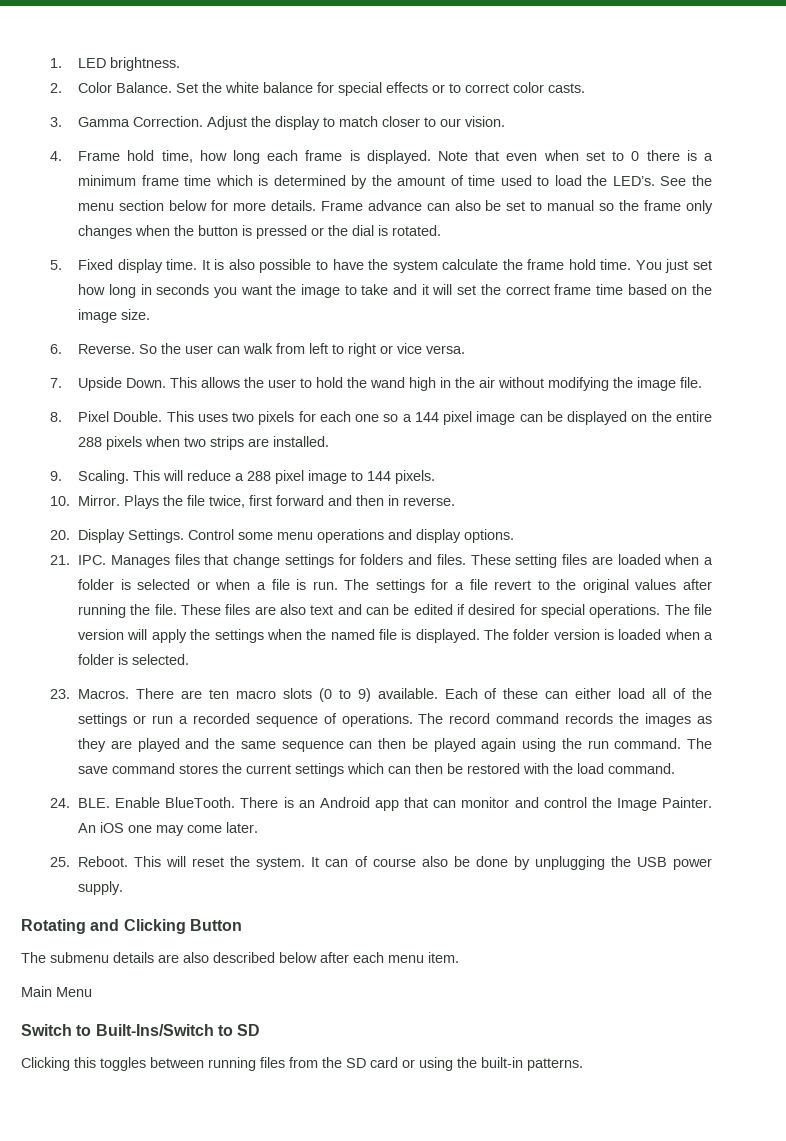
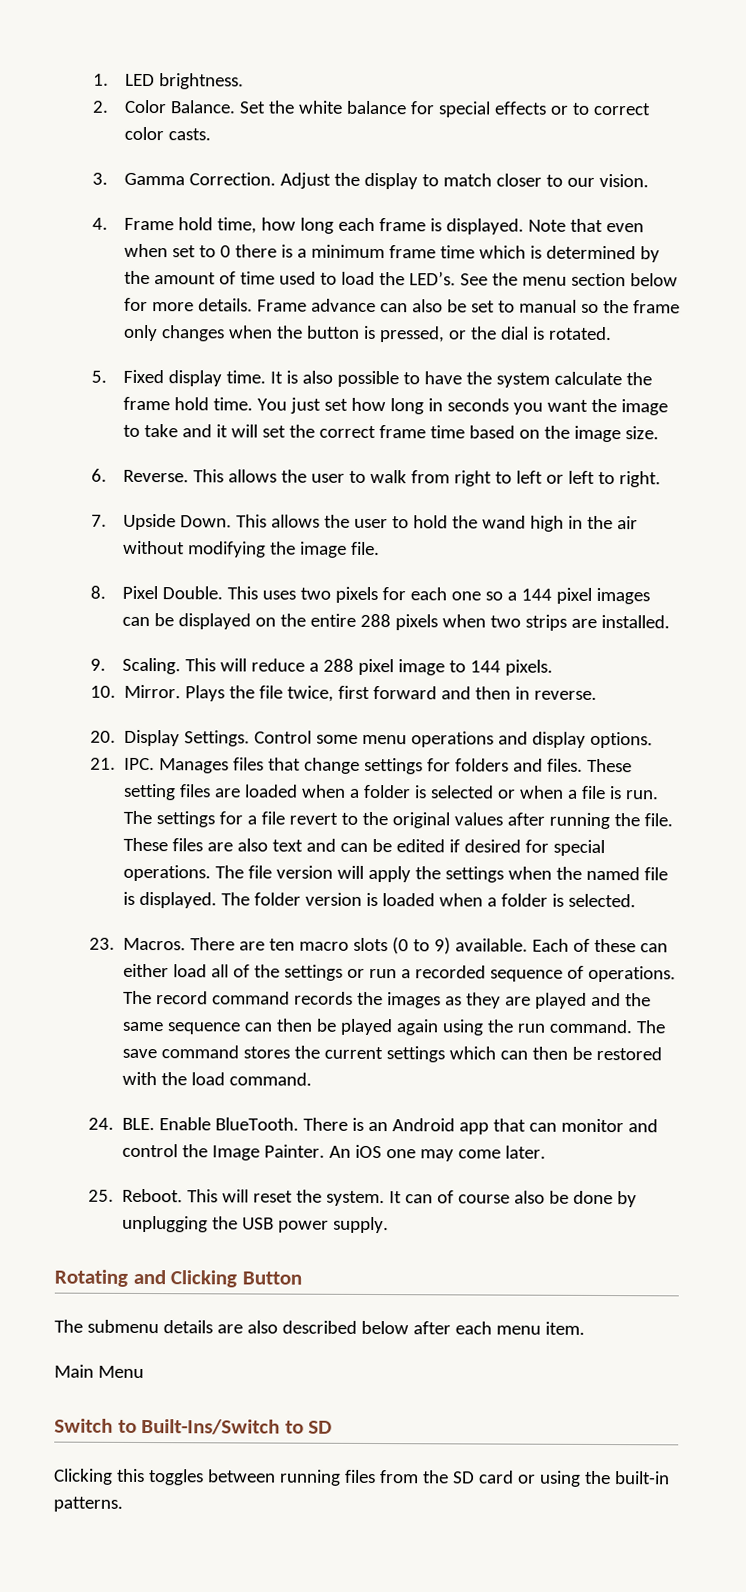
- Frame advance can also be set to manual so the frame only changes when the button is pressed or the dial is rotated.
+ Frame advance can also be set to manual so the frame only changes when the button is pressed, or the dial is rotated.
- So the user can walk from left to right or vice versa.
+ This allows the user to walk from right to left or left to right.
- This uses two pixels for each one so a 144 pixel image can be displayed on the entire 288 pixels when two strips are installed.
+ This uses two pixels for each one so a 144 pixel images can be displayed on the entire 288 pixels when two strips are installed.

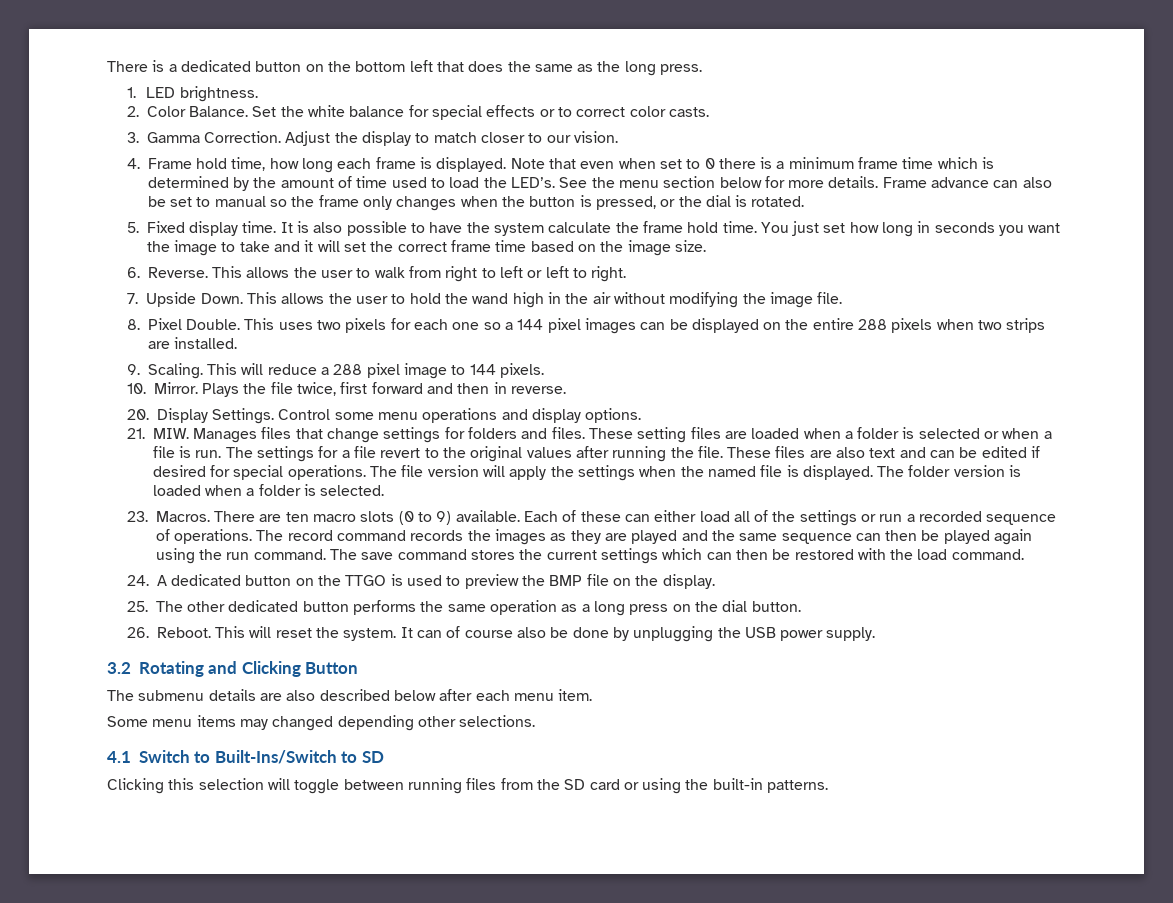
+ There is a dedicated button on the bottom left that does the same as the long press.
- 21. IPC. Manages files that change settings for folders and files.
+ 21. MIW. Manages files that change settings for folders and files.
- 24. BLE. Enable BlueTooth. There is an Android app that can monitor and control the Image Painter. An iOS one may come later.
- 25. Reboot.
+ 24. A dedicated button on the TTGO is used to preview the BMP file on the display.
+ 25. The other dedicated button performs the same operation as a long press on the dial button.
+ 26. Reboot.
- Rotating and Clicking Button
+ 3.2 Rotating and Clicking Button
- Main Menu
- Switch to Built-Ins/Switch to SD
+ Some menu items may changed depending other selections.
+ 4.1 Switch to Built-Ins/Switch to SD
- Clicking this toggles between running files from the SD card or using the built-in patterns.
+ Clicking this selection will toggle between running files from the SD card or using the built-in patterns.

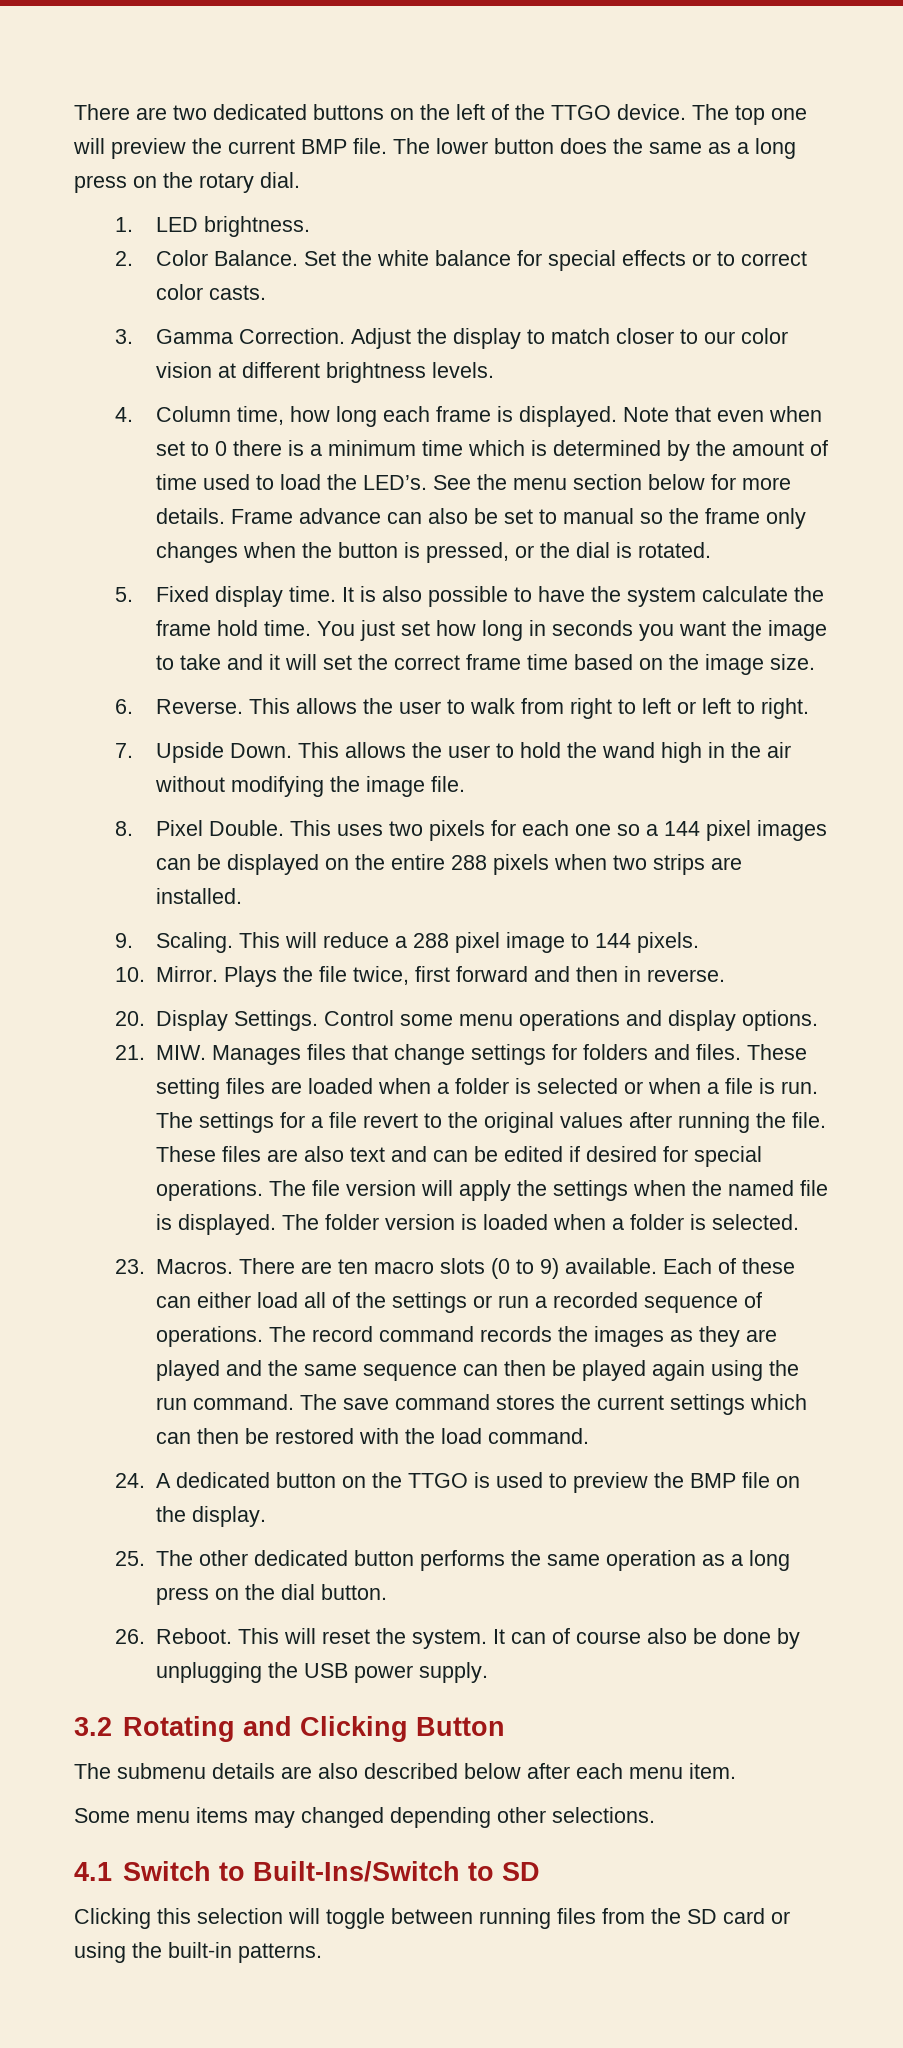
- There is a dedicated button on the bottom left that does the same as the long press.
+ There are two dedicated buttons on the left of the TTGO device. The top one will preview the current BMP file. The lower button does the same as a long press on the rotary dial.
- Adjust the display to match closer to our vision.
+ Adjust the display to match closer to our color vision at different brightness levels.
- 4. Frame hold time, how long each frame is displayed.
+ 4. Column time, how long each frame is displayed.
- Note that even when set to 0 there is a minimum frame time which is determined by the amount of time used to load the LED’s.
+ Note that even when set to 0 there is a minimum time which is determined by the amount of time used to load the LED’s.

